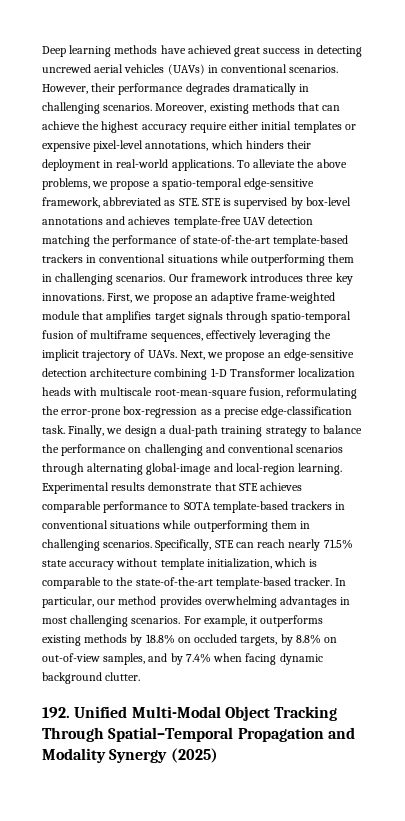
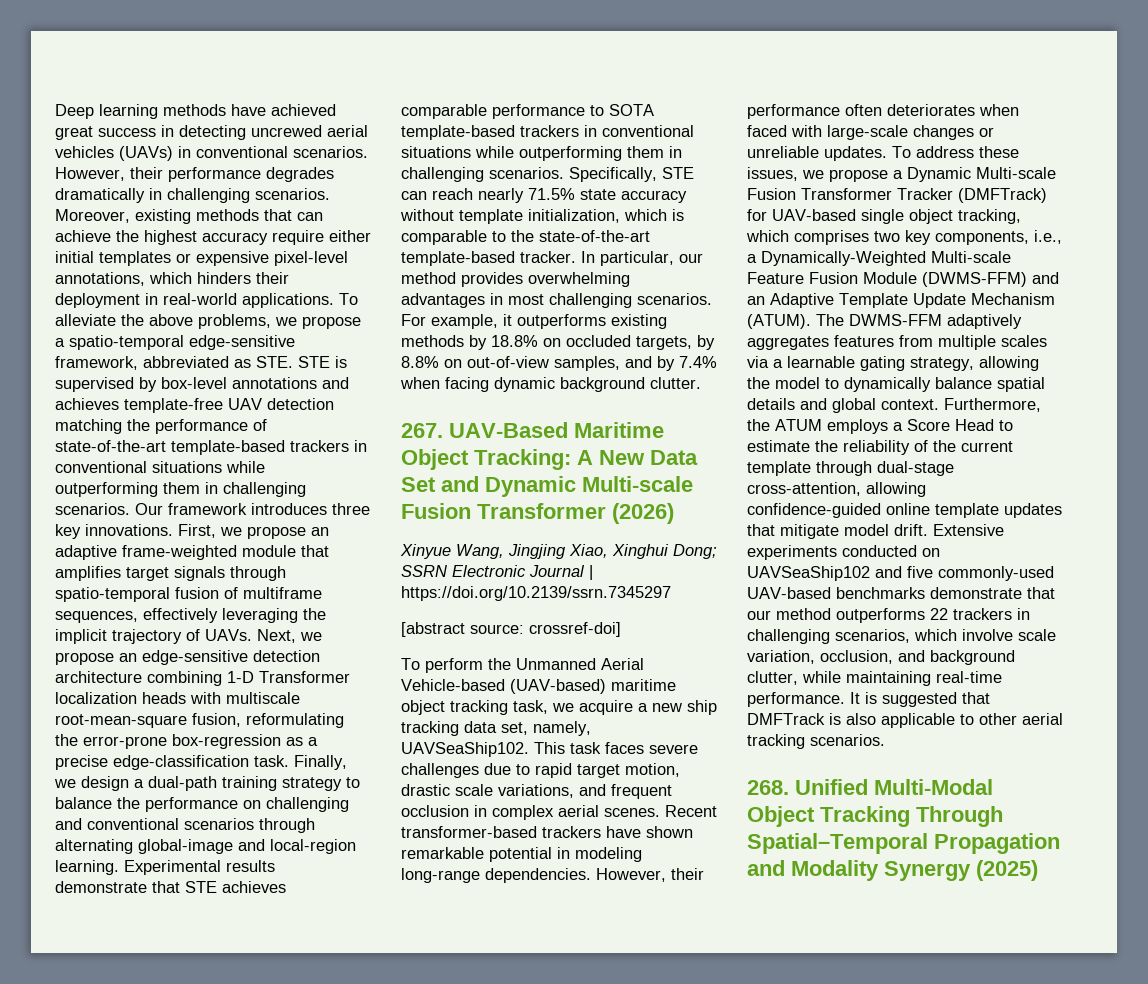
- 192. Unified Multi-Modal Object Tracking Through Spatial–Temporal Propagation and Modality Synergy (2025)
+ 267. UAV-Based Maritime Object Tracking: A New Data Set and Dynamic Multi-scale Fusion Transformer (2026)
+ Xinyue Wang, Jingjing Xiao, Xinghui Dong; SSRN Electronic Journal | https://doi.org/10.2139/ssrn.7345297
+ [abstract source: crossref-doi]
+ To perform the Unmanned Aerial Vehicle-based (UAV-based) maritime object tracking task, we acquire a new ship tracking data set, namely, UAVSeaShip102. This task faces severe challenges due to rapid target motion, drastic scale variations, and frequent occlusion in complex aerial scenes. Recent transformer-based trackers have shown remarkable potential in modeling long-range dependencies. However, their performance often deteriorates when faced with large-scale changes or unreliable updates. To address these issues, we propose a Dynamic Multi-scale Fusion Transformer Tracker (DMFTrack) for UAV-based single object tracking, which comprises two key components, i.e., a Dynamically-Weighted Multi-scale Feature Fusion Module (DWMS-FFM) and an Adaptive Template Update Mechanism (ATUM). The DWMS-FFM adaptively aggregates features from multiple scales via a learnable gating strategy, allowing the model to dynamically balance spatial details and global context. Furthermore, the ATUM employs a Score Head to estimate the reliability of the current template through dual-stage cross-attention, allowing confidence-guided online template updates that mitigate model drift. Extensive experiments conducted on UAVSeaShip102 and five commonly-used UAV-based benchmarks demonstrate that our method outperforms 22 trackers in challenging scenarios, which involve scale variation, occlusion, and background clutter, while maintaining real-time performance. It is suggested that DMFTrack is also applicable to other aerial tracking scenarios.
+ 268. Unified Multi-Modal Object Tracking Through Spatial–Temporal Propagation and Modality Synergy (2025)

